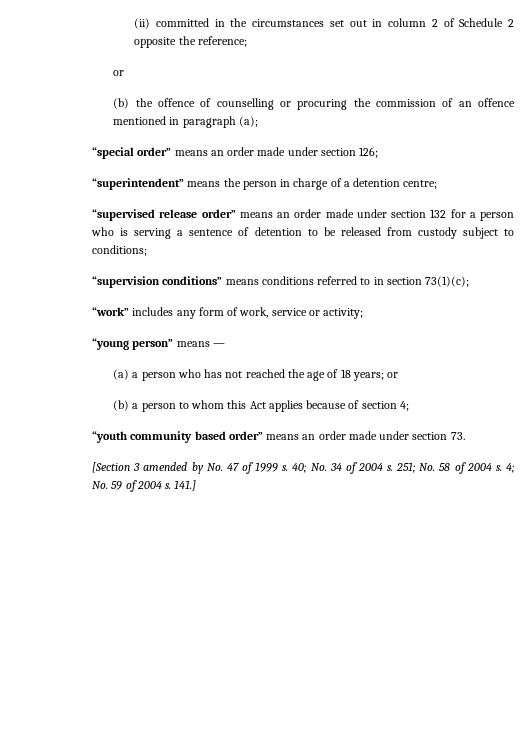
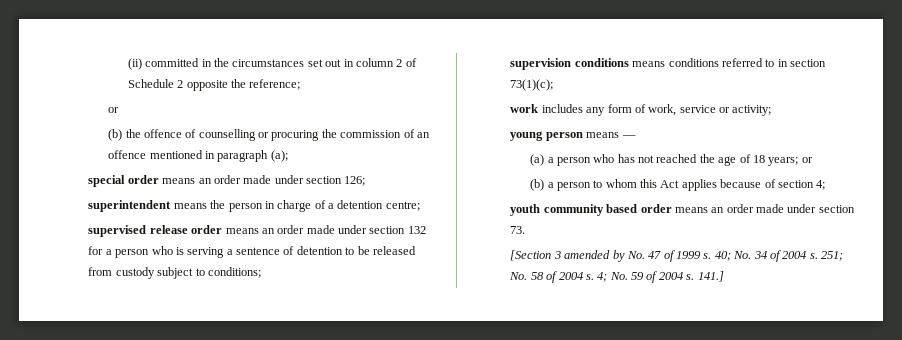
- “special order” means an order made under section 126;
+ special order means an order made under section 126;
- “superintendent” means the person in charge of a detention centre;
+ superintendent means the person in charge of a detention centre;
- “supervised release order” means an order made under section 132 for a person who is serving a sentence of detention to be released from custody subject to conditions;
+ supervised release order means an order made under section 132 for a person who is serving a sentence of detention to be released from custody subject to conditions;
- “supervision conditions” means conditions referred to in section 73(1)(c);
+ supervision conditions means conditions referred to in section 73(1)(c);
- “work” includes any form of work, service or activity;
+ work includes any form of work, service or activity;
- “young person” means —
+ young person means —
- “youth community based order” means an order made under section 73.
+ youth community based order means an order made under section 73.

